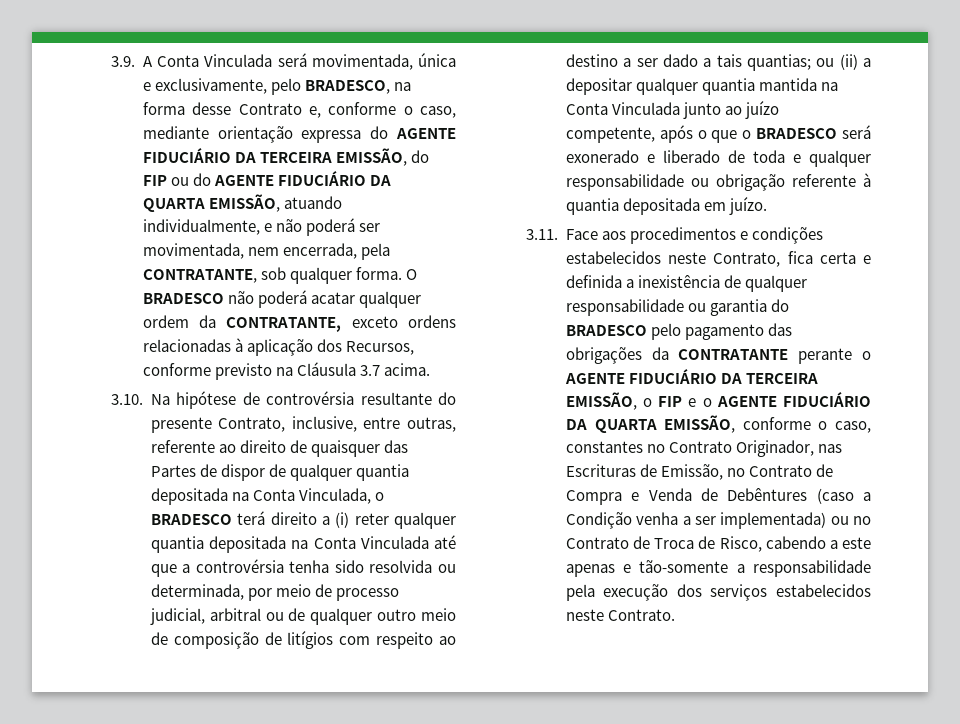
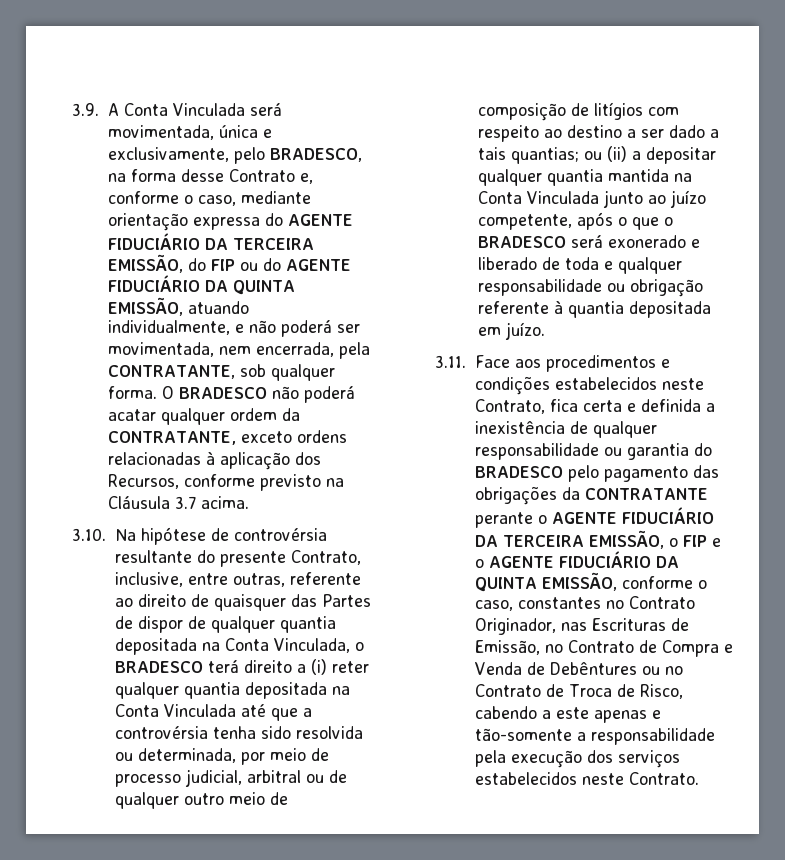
- 3.9. A Conta Vinculada será movimentada, única e exclusivamente, pelo BRADESCO, na forma desse Contrato e, conforme o caso, mediante orientação expressa do AGENTE FIDUCIÁRIO DA TERCEIRA EMISSÃO, do FIP ou do AGENTE FIDUCIÁRIO DA QUARTA EMISSÃO, atuando individualmente, e não poderá ser movimentada, nem encerrada, pela CONTRATANTE, sob qualquer forma.
+ 3.9. A Conta Vinculada será movimentada, única e exclusivamente, pelo BRADESCO, na forma desse Contrato e, conforme o caso, mediante orientação expressa do AGENTE FIDUCIÁRIO DA TERCEIRA EMISSÃO, do FIP ou do AGENTE FIDUCIÁRIO DA QUINTA EMISSÃO, atuando individualmente, e não poderá ser movimentada, nem encerrada, pela CONTRATANTE, sob qualquer forma.
- 3.11. Face aos procedimentos e condições estabelecidos neste Contrato, fica certa e definida a inexistência de qualquer responsabilidade ou garantia do BRADESCO pelo pagamento das obrigações da CONTRATANTE perante o AGENTE FIDUCIÁRIO DA TERCEIRA EMISSÃO, o FIP e o AGENTE FIDUCIÁRIO DA QUARTA EMISSÃO, conforme o caso, constantes no Contrato Originador, nas Escrituras de Emissão, no Contrato de Compra e Venda de Debêntures (caso a Condição venha a ser implementada) ou no Contrato de Troca de Risco, cabendo a este apenas e tão-somente a responsabilidade pela execução dos serviços estabelecidos neste Contrato.
+ 3.11. Face aos procedimentos e condições estabelecidos neste Contrato, fica certa e definida a inexistência de qualquer responsabilidade ou garantia do BRADESCO pelo pagamento das obrigações da CONTRATANTE perante o AGENTE FIDUCIÁRIO DA TERCEIRA EMISSÃO, o FIP e o AGENTE FIDUCIÁRIO DA QUINTA EMISSÃO, conforme o caso, constantes no Contrato Originador, nas Escrituras de Emissão, no Contrato de Compra e Venda de Debêntures ou no Contrato de Troca de Risco, cabendo a este apenas e tão-somente a responsabilidade pela execução dos serviços estabelecidos neste Contrato.

